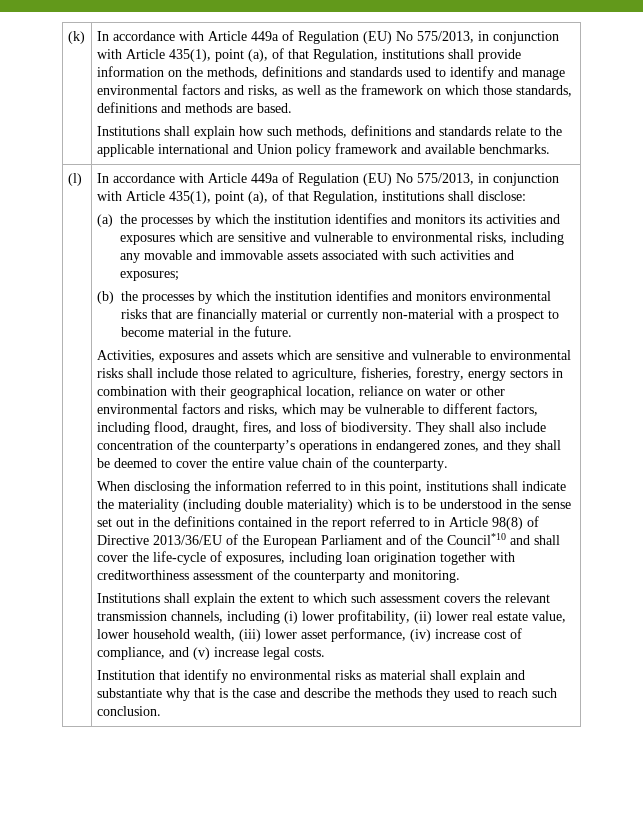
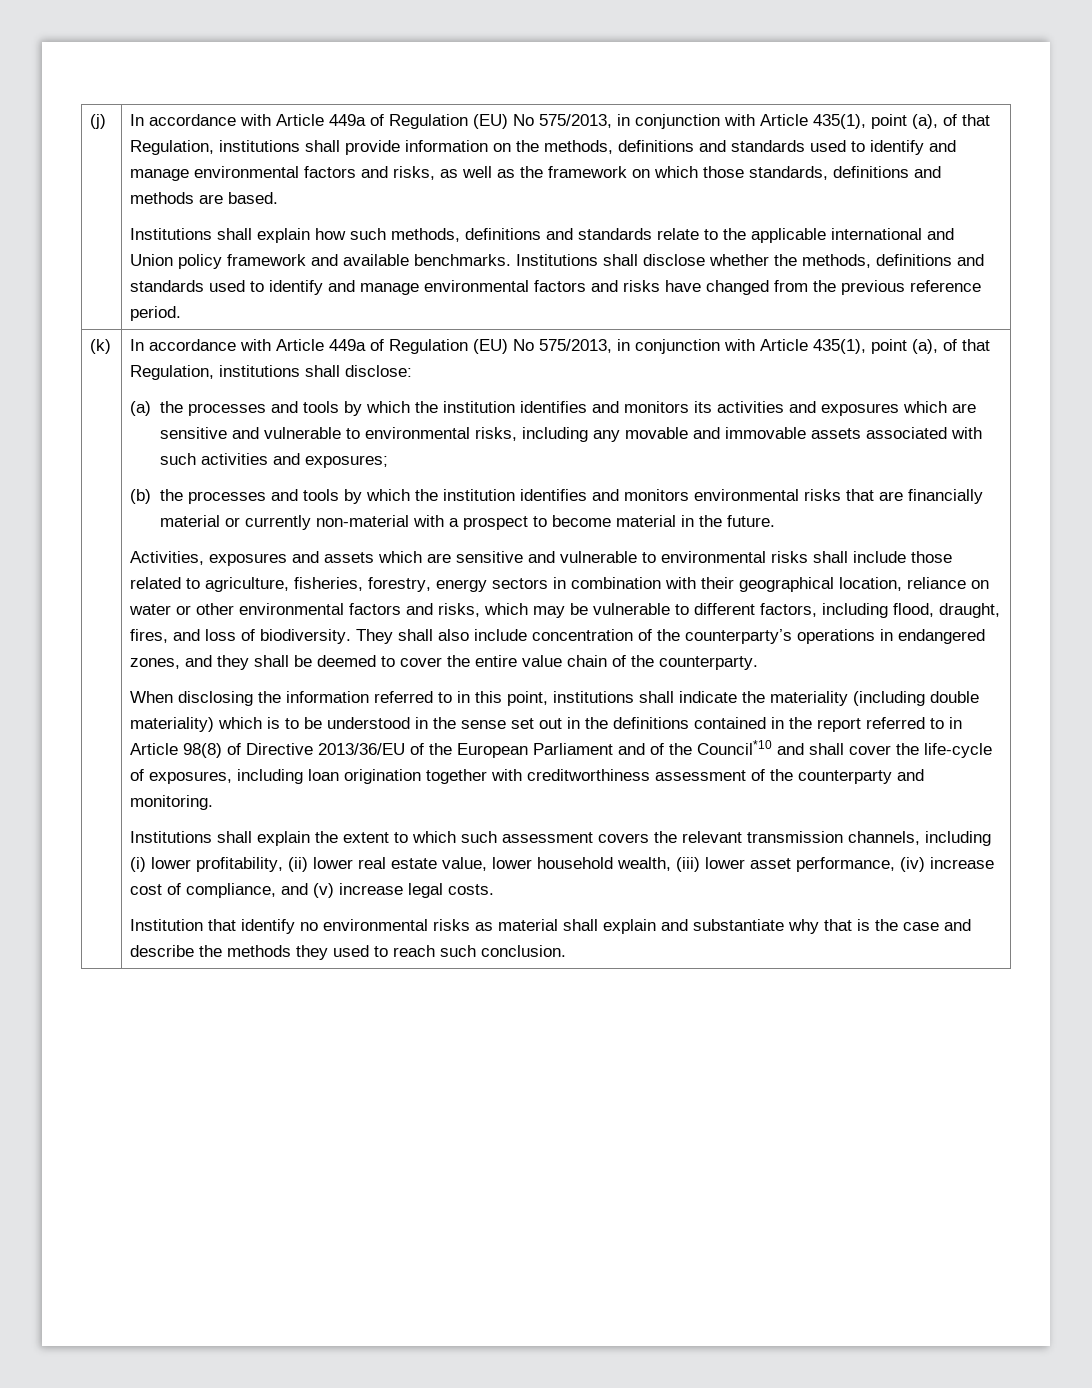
- (k)
+ (j)
- Institutions shall explain how such methods, definitions and standards relate to the applicable international and Union policy framework and available benchmarks.
- (l)
+ Institutions shall explain how such methods, definitions and standards relate to the applicable international and Union policy framework and available benchmarks. Institutions shall disclose whether the methods, definitions and standards used to identify and manage environmental factors and risks have changed from the previous reference period.
+ (k)
- (a) the processes by which the institution identifies and monitors its activities and exposures which are sensitive and vulnerable to environmental risks, including any movable and immovable assets associated with such activities and exposures;
+ (a) the processes and tools by which the institution identifies and monitors its activities and exposures which are sensitive and vulnerable to environmental risks, including any movable and immovable assets associated with such activities and exposures;
- (b) the processes by which the institution identifies and monitors environmental risks that are financially material or currently non-material with a prospect to become material in the future.
+ (b) the processes and tools by which the institution identifies and monitors environmental risks that are financially material or currently non-material with a prospect to become material in the future.

